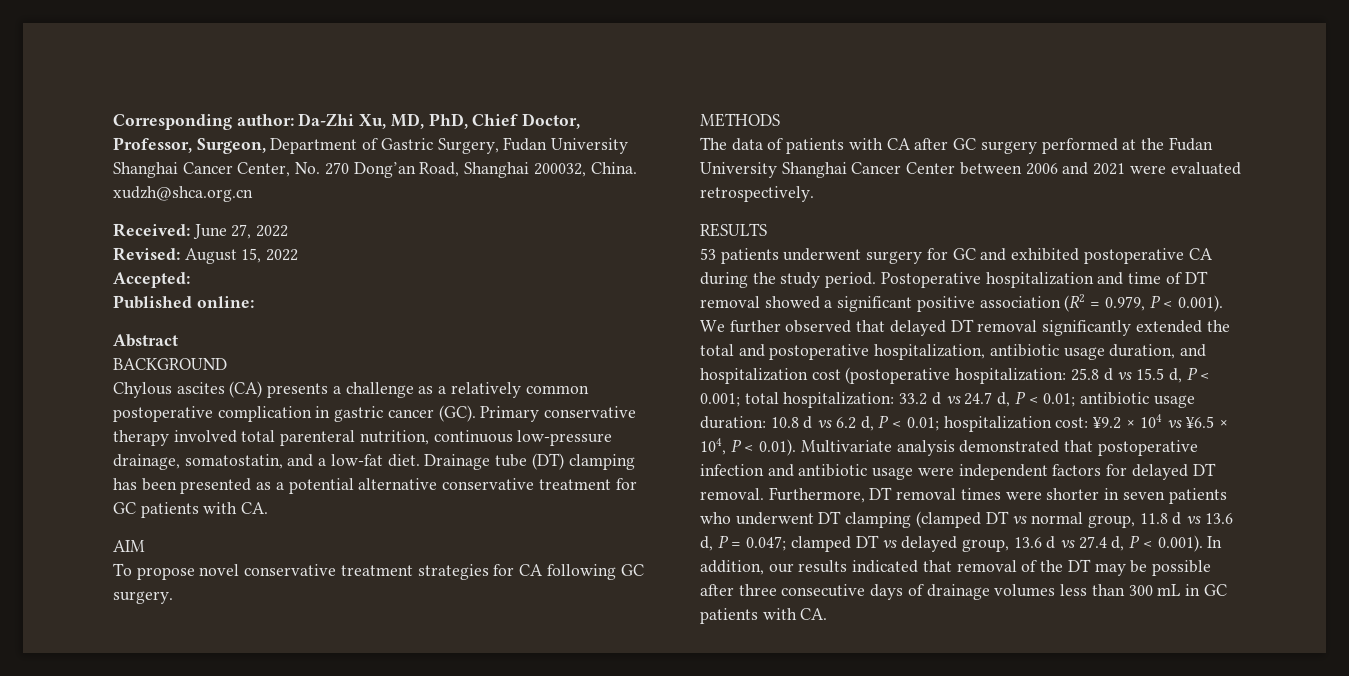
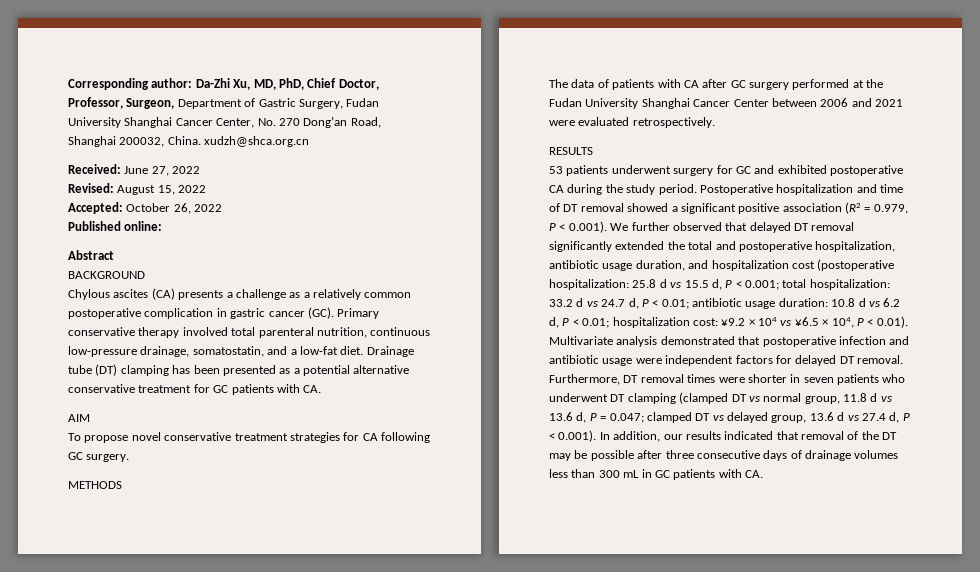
- Accepted:
+ Accepted: October 26, 2022

